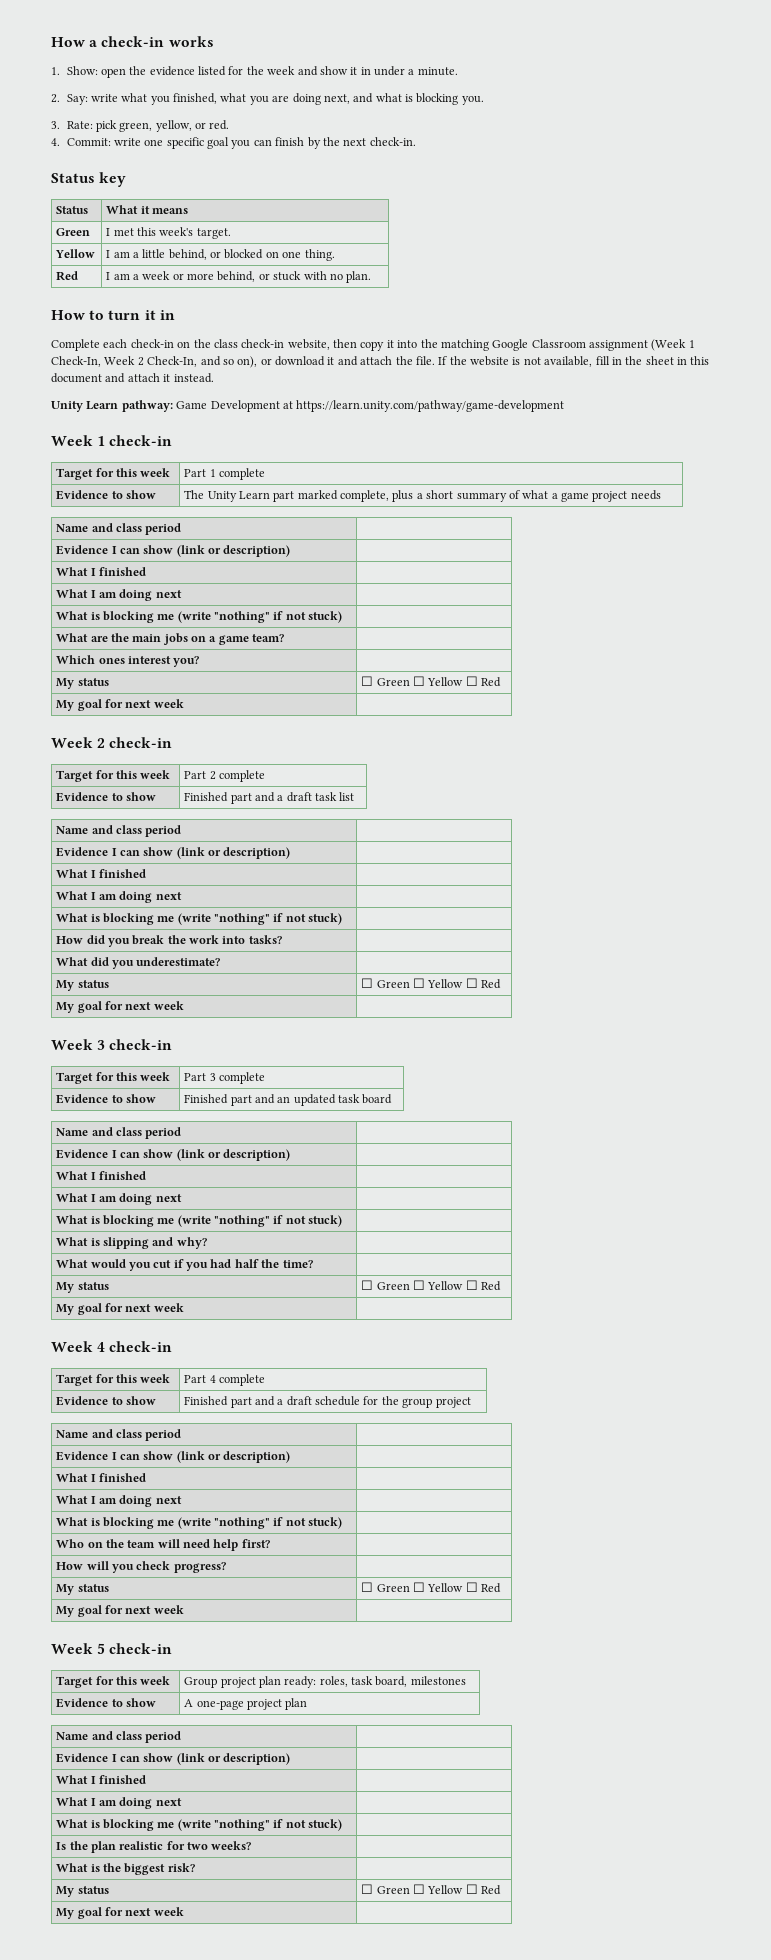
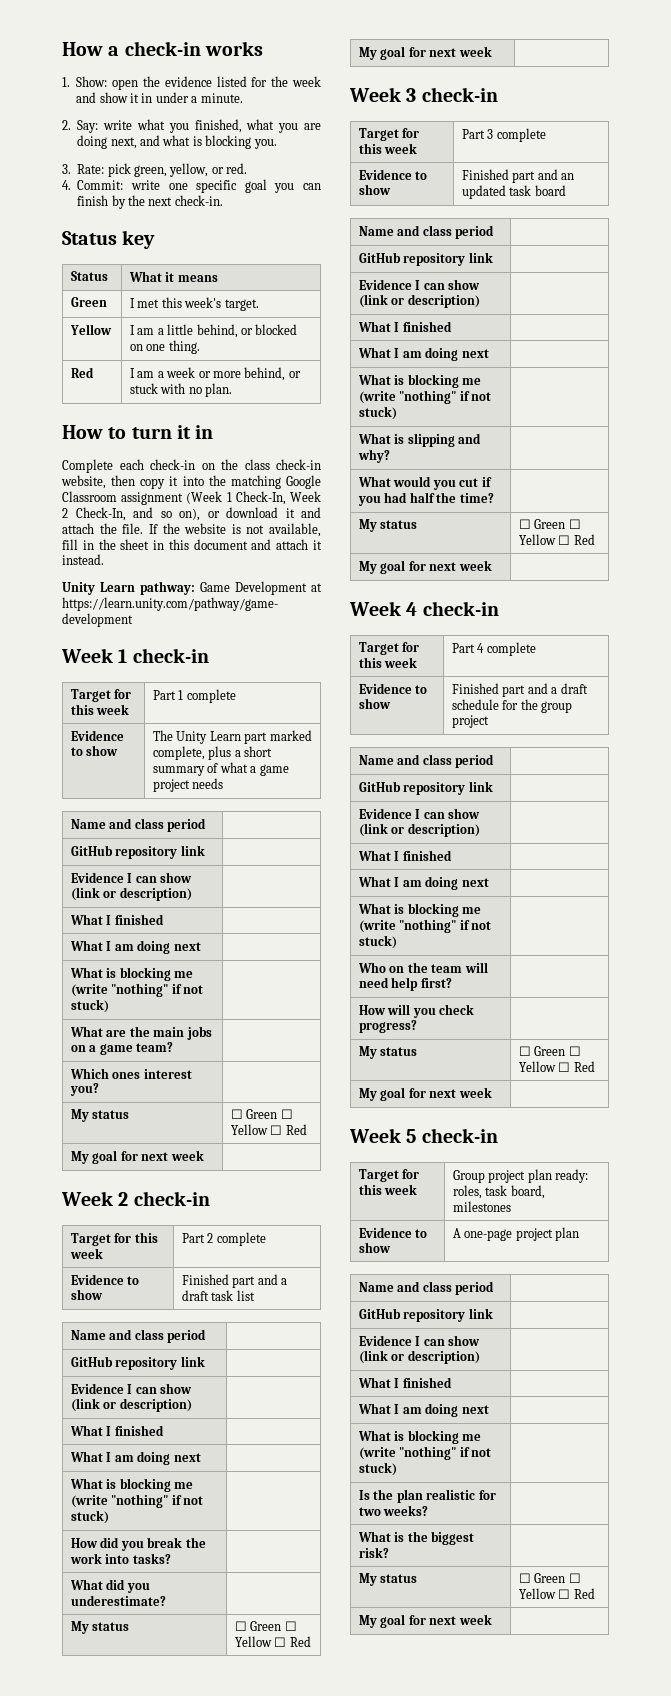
  Evidence to show | The Unity Learn part marked complete, plus a short summary of what a game project needs
  Name and class period |
+ GitHub repository link |
  Evidence to show | Finished part and a draft task list
  Name and class period |
+ GitHub repository link |
  Evidence to show | Finished part and an updated task board
  Name and class period |
+ GitHub repository link |
  Evidence to show | Finished part and a draft schedule for the group project
  Name and class period |
+ GitHub repository link |
  Evidence to show | A one-page project plan
  Name and class period |
+ GitHub repository link |

